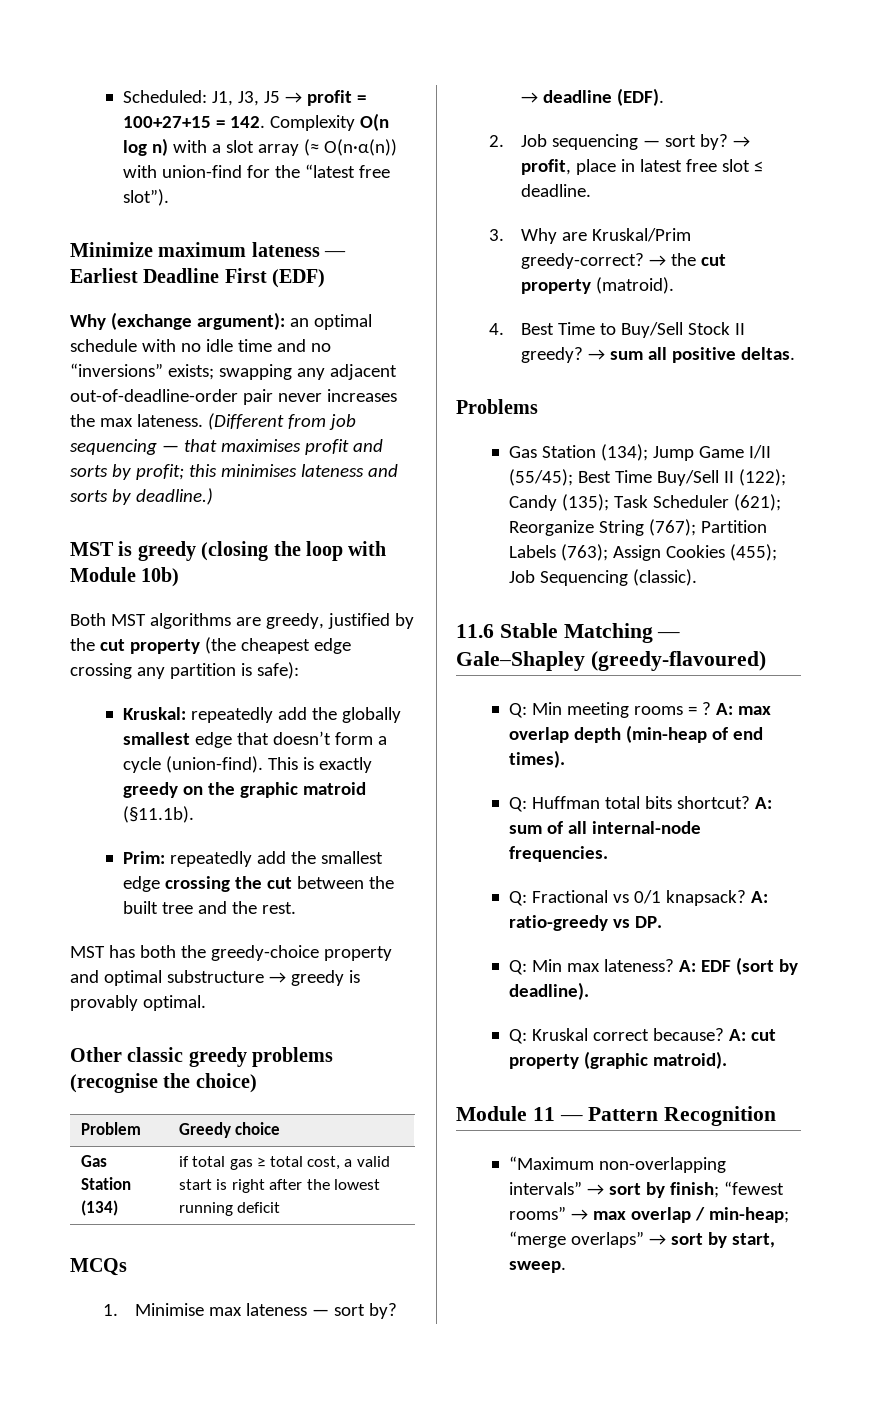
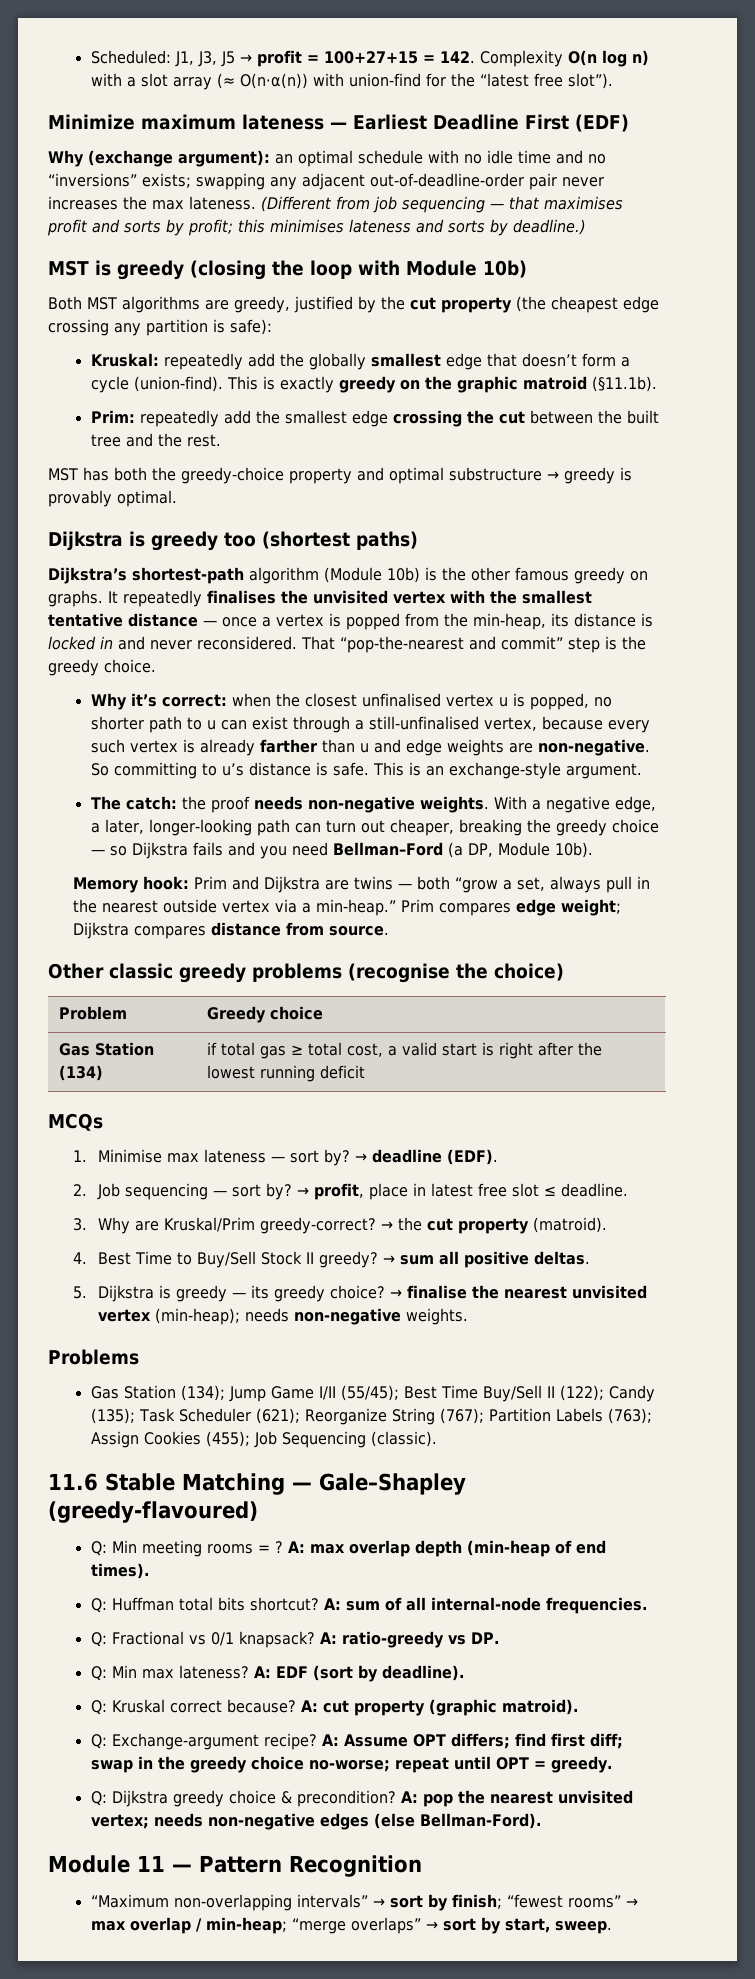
+ Dijkstra is greedy too (shortest paths)
+ Dijkstra’s shortest-path algorithm (Module 10b) is the other famous greedy on graphs. It repeatedly finalises the unvisited vertex with the smallest tentative distance — once a vertex is popped from the min-heap, its distance is locked in and never reconsidered. That “pop-the-nearest and commit” step is the greedy choice.
+ Why it’s correct: when the closest unfinalised vertex u is popped, no shorter path to u can exist through a still-unfinalised vertex, because every such vertex is already farther than u and edge weights are non-negative. So committing to u’s distance is safe. This is an exchange-style argument.
+ The catch: the proof needs non-negative weights. With a negative edge, a later, longer-looking path can turn out cheaper, breaking the greedy choice — so Dijkstra fails and you need Bellman–Ford (a DP, Module 10b).
+ Memory hook: Prim and Dijkstra are twins — both “grow a set, always pull in the nearest outside vertex via a min-heap.” Prim compares edge weight; Dijkstra compares distance from source.
+ 5. Dijkstra is greedy — its greedy choice? → finalise the nearest unvisited vertex (min-heap); needs non-negative weights.
+ Q: Exchange-argument recipe? A: Assume OPT differs; find first diff; swap in the greedy choice no-worse; repeat until OPT = greedy.
+ Q: Dijkstra greedy choice & precondition? A: pop the nearest unvisited vertex; needs non-negative edges (else Bellman-Ford).

